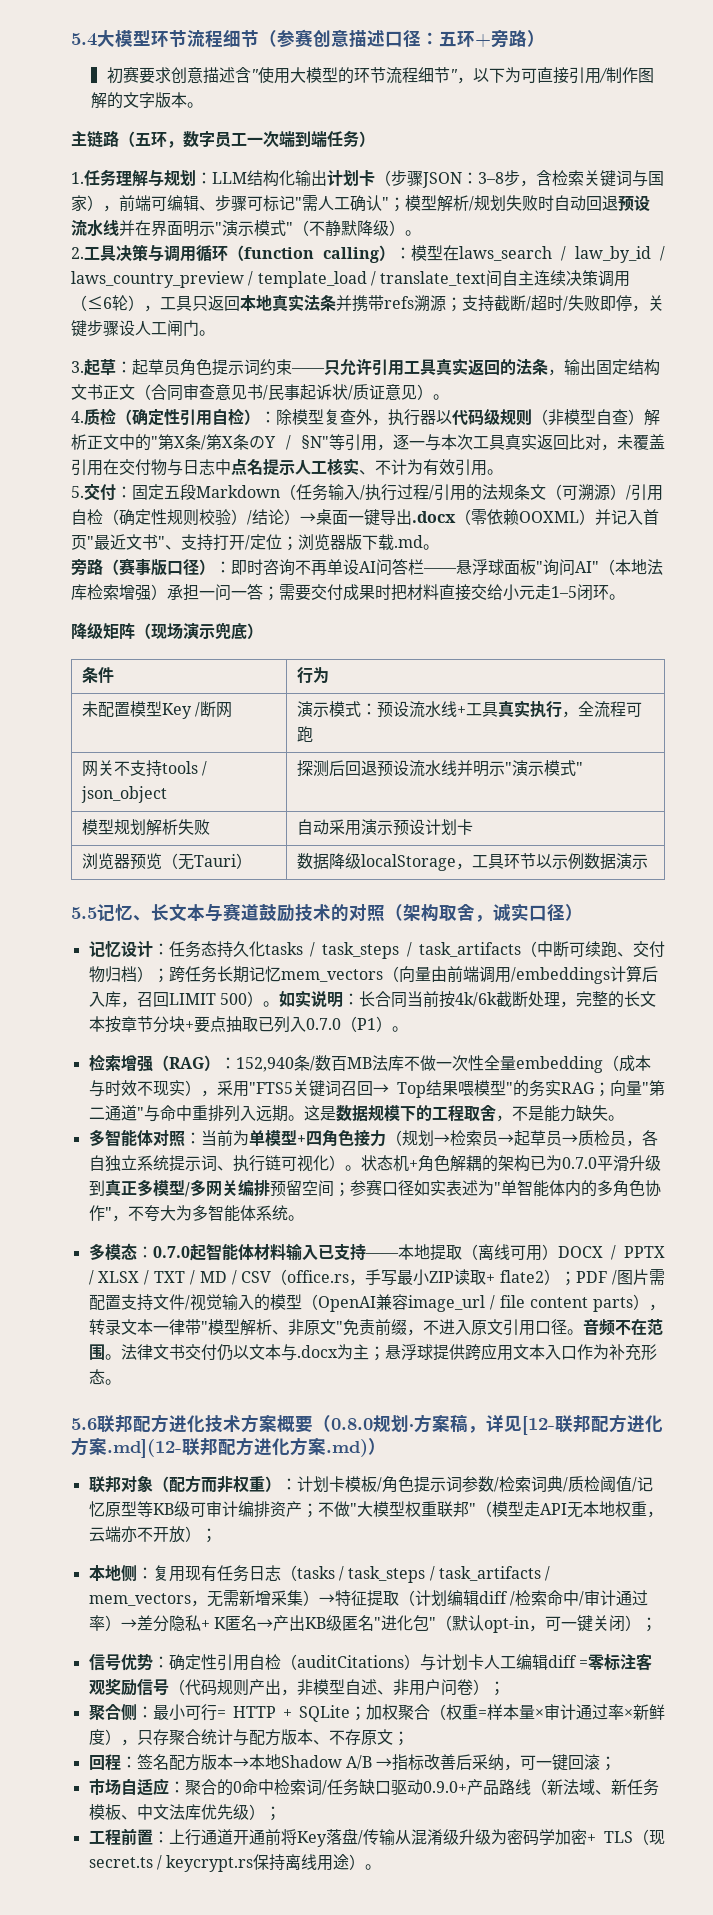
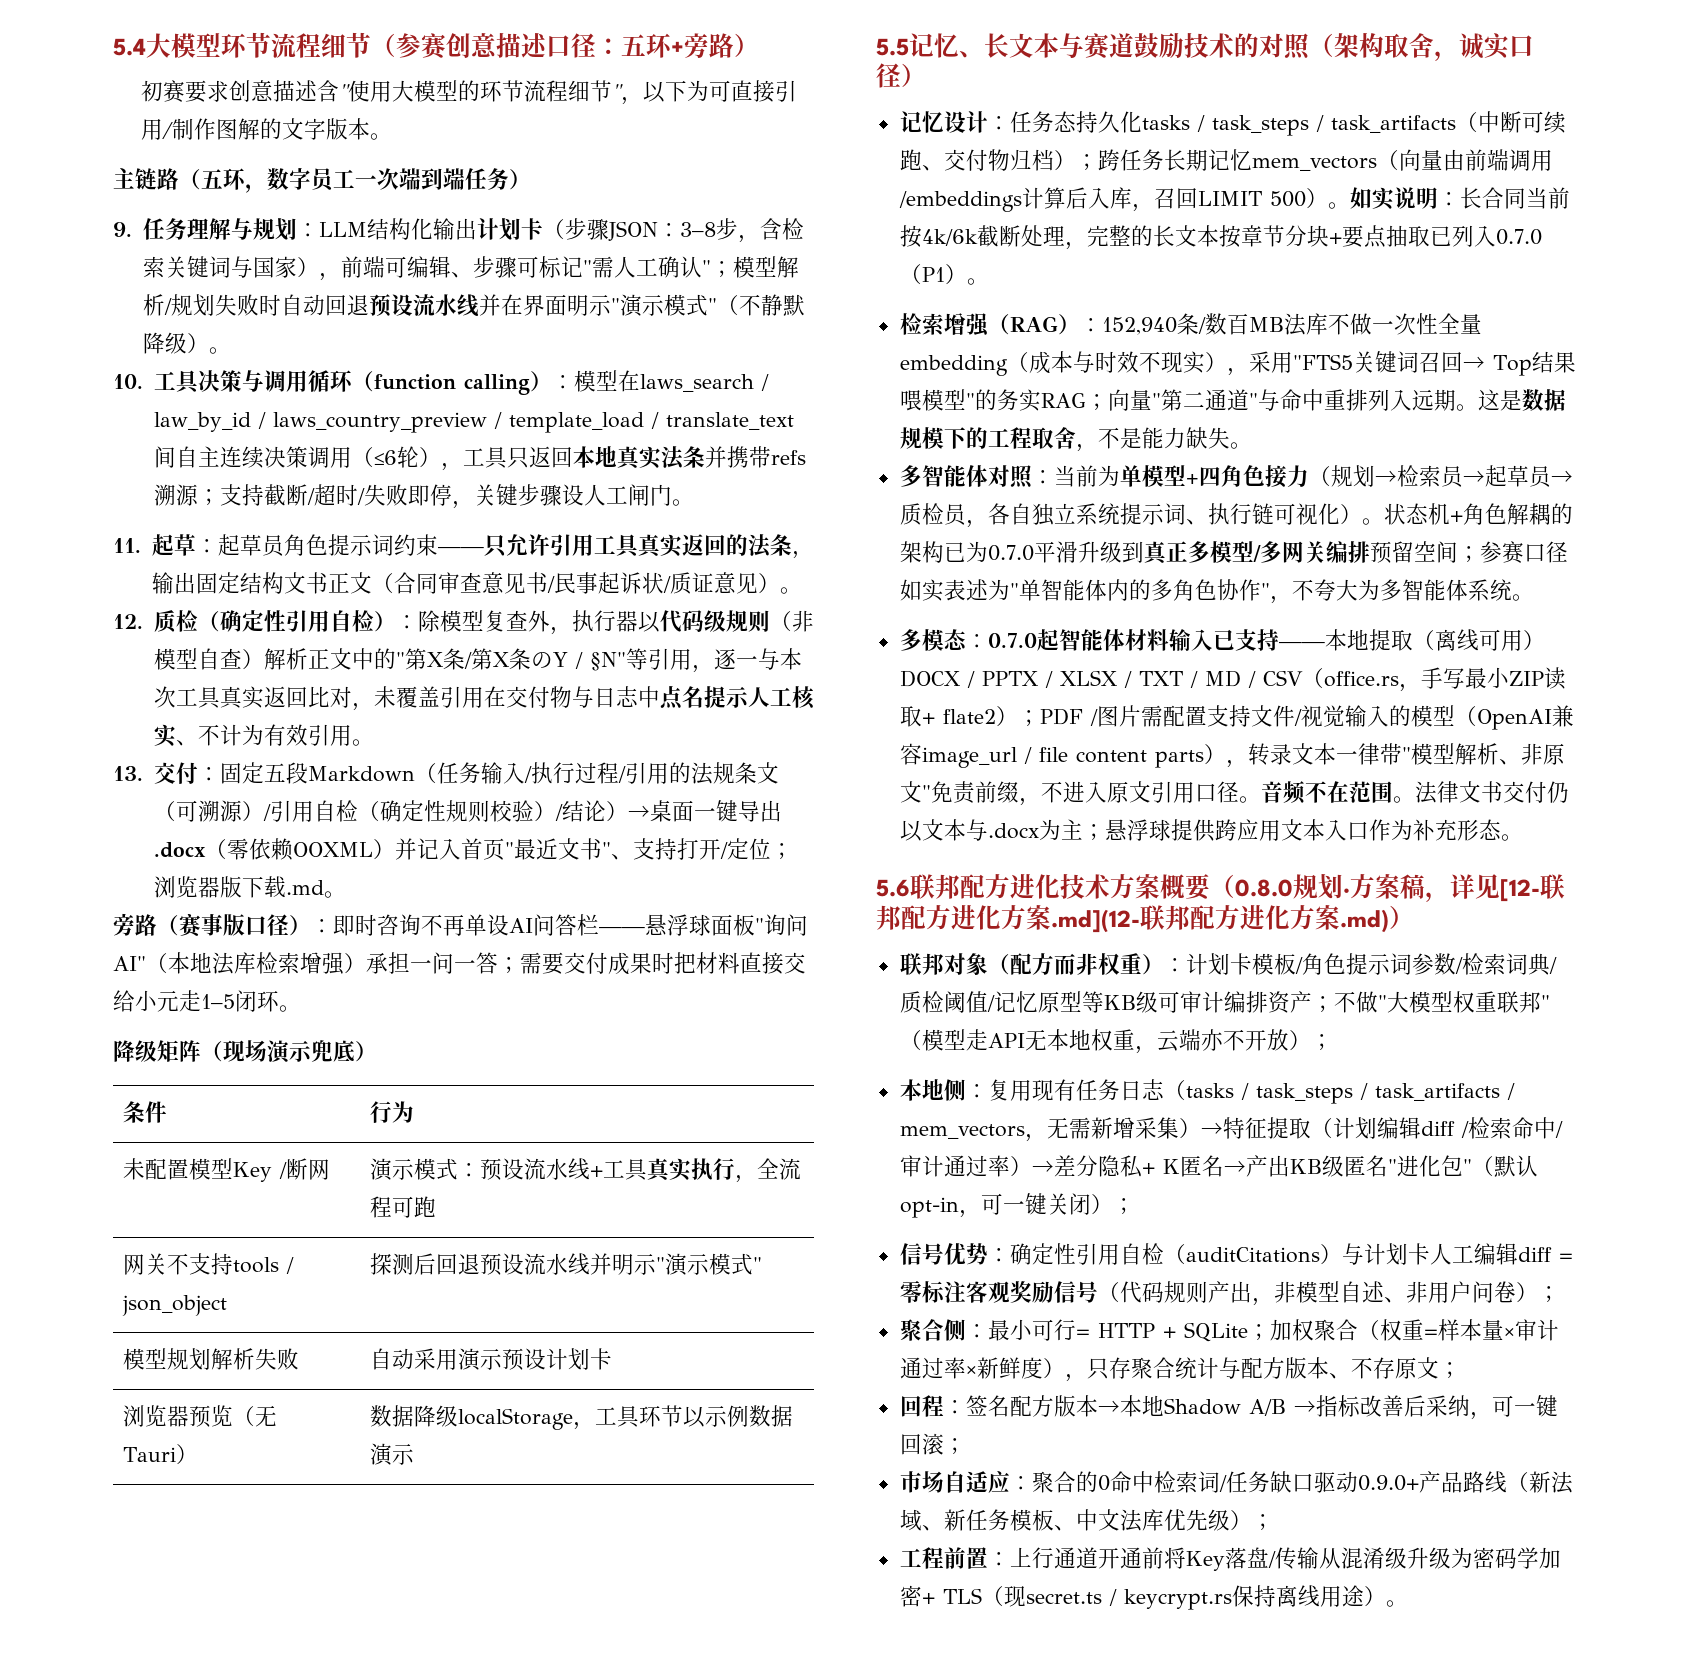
- ▍初赛要求创意描述含"使用大模型的环节流程细节"，以下为可直接引用/制作图解的文字版本。
+ 初赛要求创意描述含"使用大模型的环节流程细节"，以下为可直接引用/制作图解的文字版本。
- 1.任务理解与规划：LLM结构化输出计划卡（步骤JSON：3–8步，含检索关键词与国家），前端可编辑、步骤可标记"需人工确认"；模型解析/规划失败时自动回退预设流水线并在界面明示"演示模式"（不静默降级）。
+ 9.任务理解与规划：LLM结构化输出计划卡（步骤JSON：3–8步，含检索关键词与国家），前端可编辑、步骤可标记"需人工确认"；模型解析/规划失败时自动回退预设流水线并在界面明示"演示模式"（不静默降级）。
- 2.工具决策与调用循环（function calling）：模型在laws_search / law_by_id / laws_country_preview / template_load / translate_text间自主连续决策调用（≤6轮），工具只返回本地真实法条并携带refs溯源；支持截断/超时/失败即停，关键步骤设人工闸门。
+ 10.工具决策与调用循环（function calling）：模型在laws_search / law_by_id / laws_country_preview / template_load / translate_text间自主连续决策调用（≤6轮），工具只返回本地真实法条并携带refs溯源；支持截断/超时/失败即停，关键步骤设人工闸门。
- 3.起草：起草员角色提示词约束——只允许引用工具真实返回的法条，输出固定结构文书正文（合同审查意见书/民事起诉状/质证意见）。
+ 11.起草：起草员角色提示词约束——只允许引用工具真实返回的法条，输出固定结构文书正文（合同审查意见书/民事起诉状/质证意见）。
- 4.质检（确定性引用自检）：除模型复查外，执行器以代码级规则（非模型自查）解析正文中的"第X条/第X条のY / §N"等引用，逐一与本次工具真实返回比对，未覆盖引用在交付物与日志中点名提示人工核实、不计为有效引用。
+ 12.质检（确定性引用自检）：除模型复查外，执行器以代码级规则（非模型自查）解析正文中的"第X条/第X条のY / §N"等引用，逐一与本次工具真实返回比对，未覆盖引用在交付物与日志中点名提示人工核实、不计为有效引用。
- 5.交付：固定五段Markdown（任务输入/执行过程/引用的法规条文（可溯源）/引用自检（确定性规则校验）/结论）→桌面一键导出.docx（零依赖OOXML）并记入首页"最近文书"、支持打开/定位；浏览器版下载.md。
+ 13.交付：固定五段Markdown（任务输入/执行过程/引用的法规条文（可溯源）/引用自检（确定性规则校验）/结论）→桌面一键导出.docx（零依赖OOXML）并记入首页"最近文书"、支持打开/定位；浏览器版下载.md。

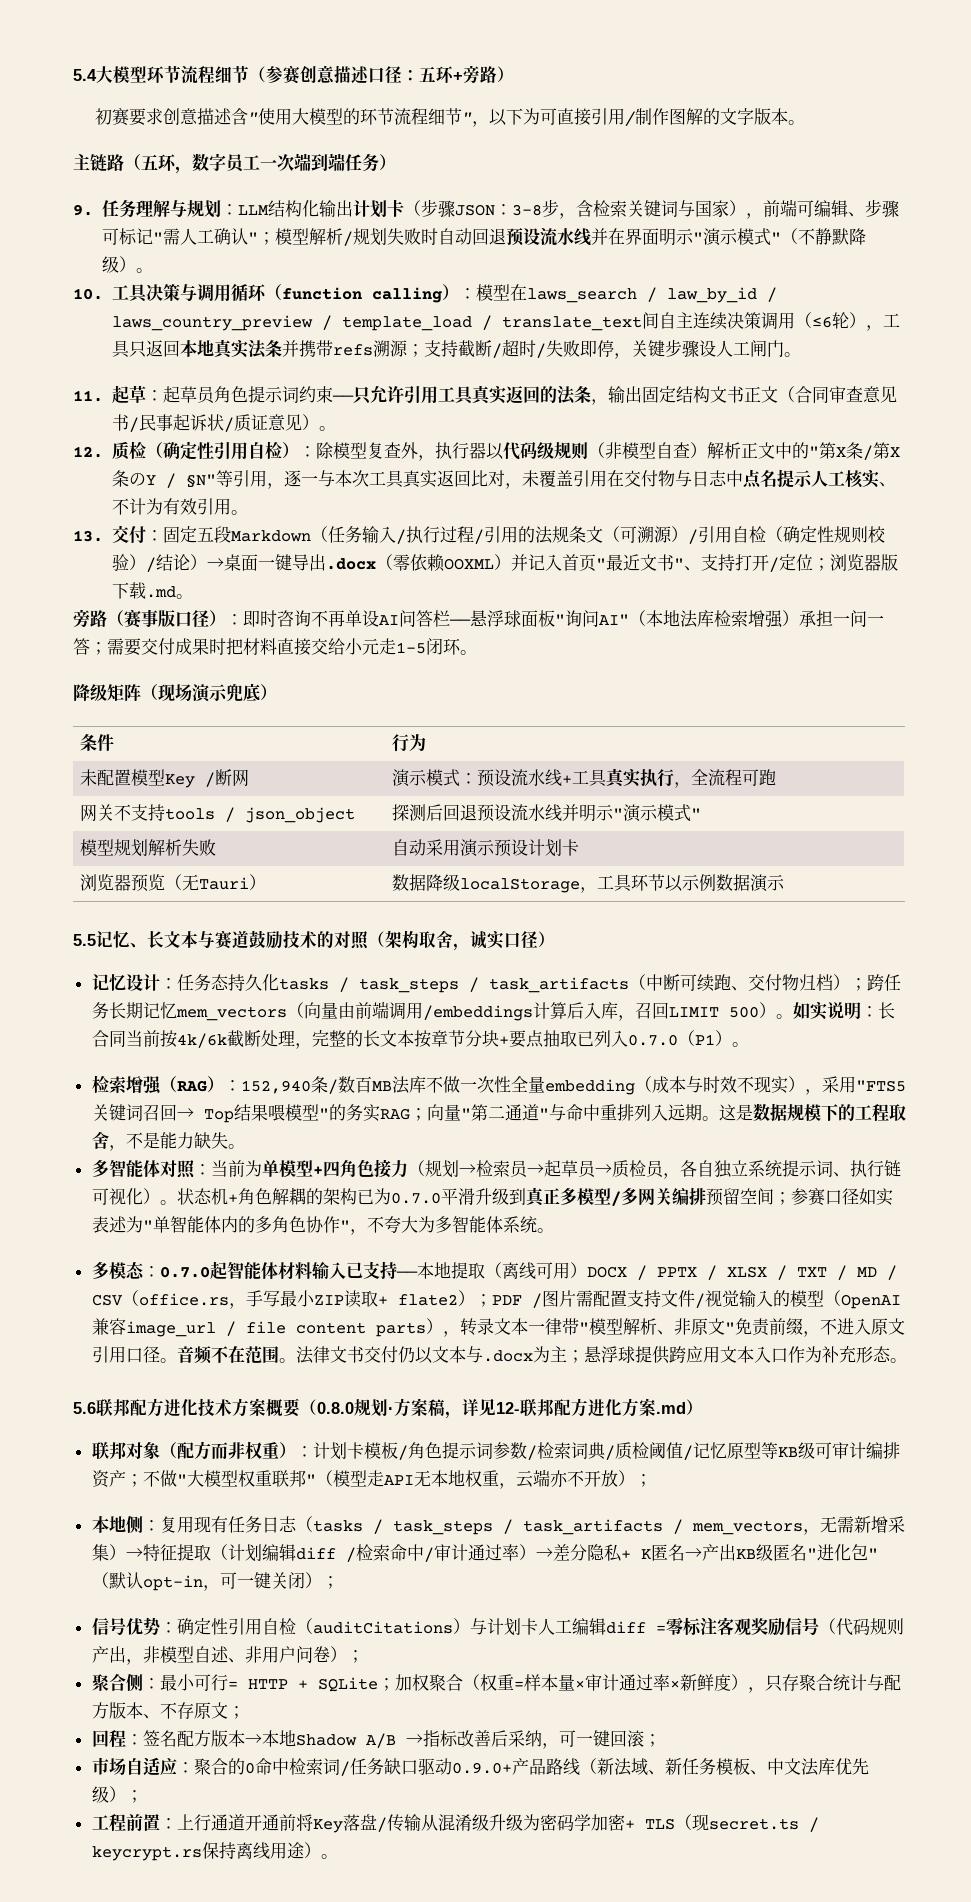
- 5.6联邦配方进化技术方案概要（0.8.0规划·方案稿，详见[12-联邦配方进化方案.md](12-联邦配方进化方案.md)）
+ 5.6联邦配方进化技术方案概要（0.8.0规划·方案稿，详见12-联邦配方进化方案.md）

